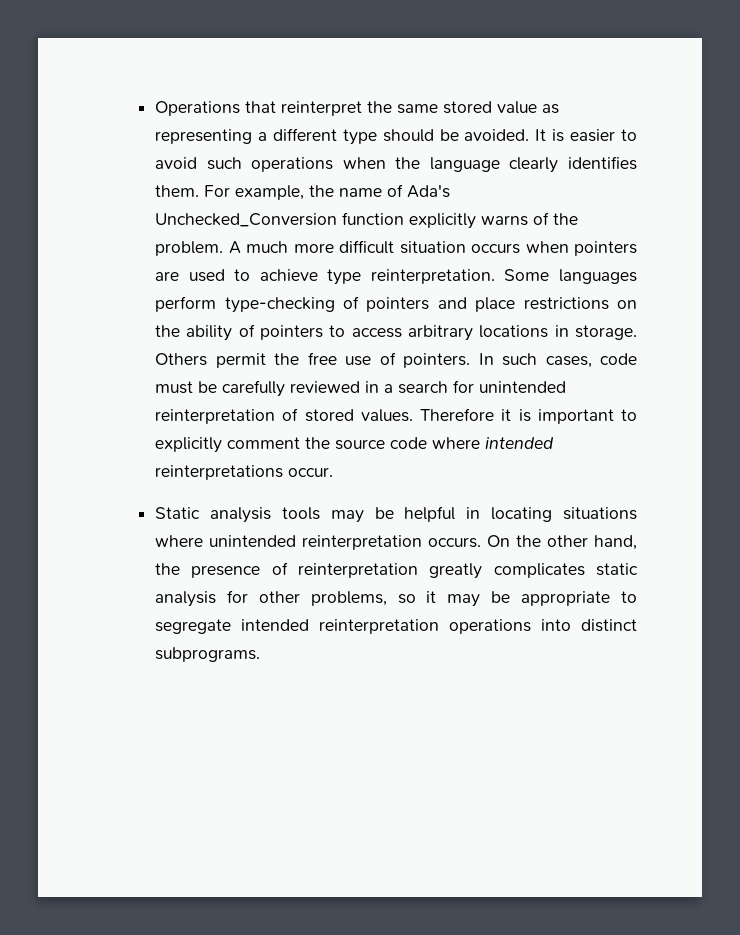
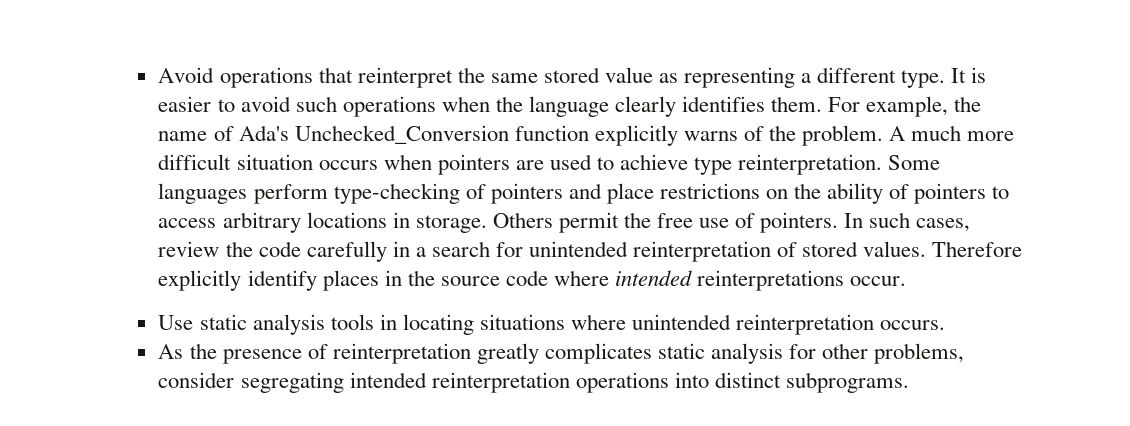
- Operations that reinterpret the same stored value as representing a different type should be avoided.
+ Avoid operations that reinterpret the same stored value as representing a different type.
- In such cases, code must be carefully reviewed in a search for unintended reinterpretation of stored values.
+ In such cases, review the code carefully in a search for unintended reinterpretation of stored values.
- Therefore it is important to explicitly comment the source code where intended reinterpretations occur.
+ Therefore explicitly identify places in the source code where intended reinterpretations occur.
- Static analysis tools may be helpful in locating situations where unintended reinterpretation occurs. On the other hand, the presence of reinterpretation greatly complicates static analysis for other problems, so it may be appropriate to segregate intended reinterpretation operations into distinct subprograms.
+ Use static analysis tools in locating situations where unintended reinterpretation occurs.
+ As the presence of reinterpretation greatly complicates static analysis for other problems, consider segregating intended reinterpretation operations into distinct subprograms.

